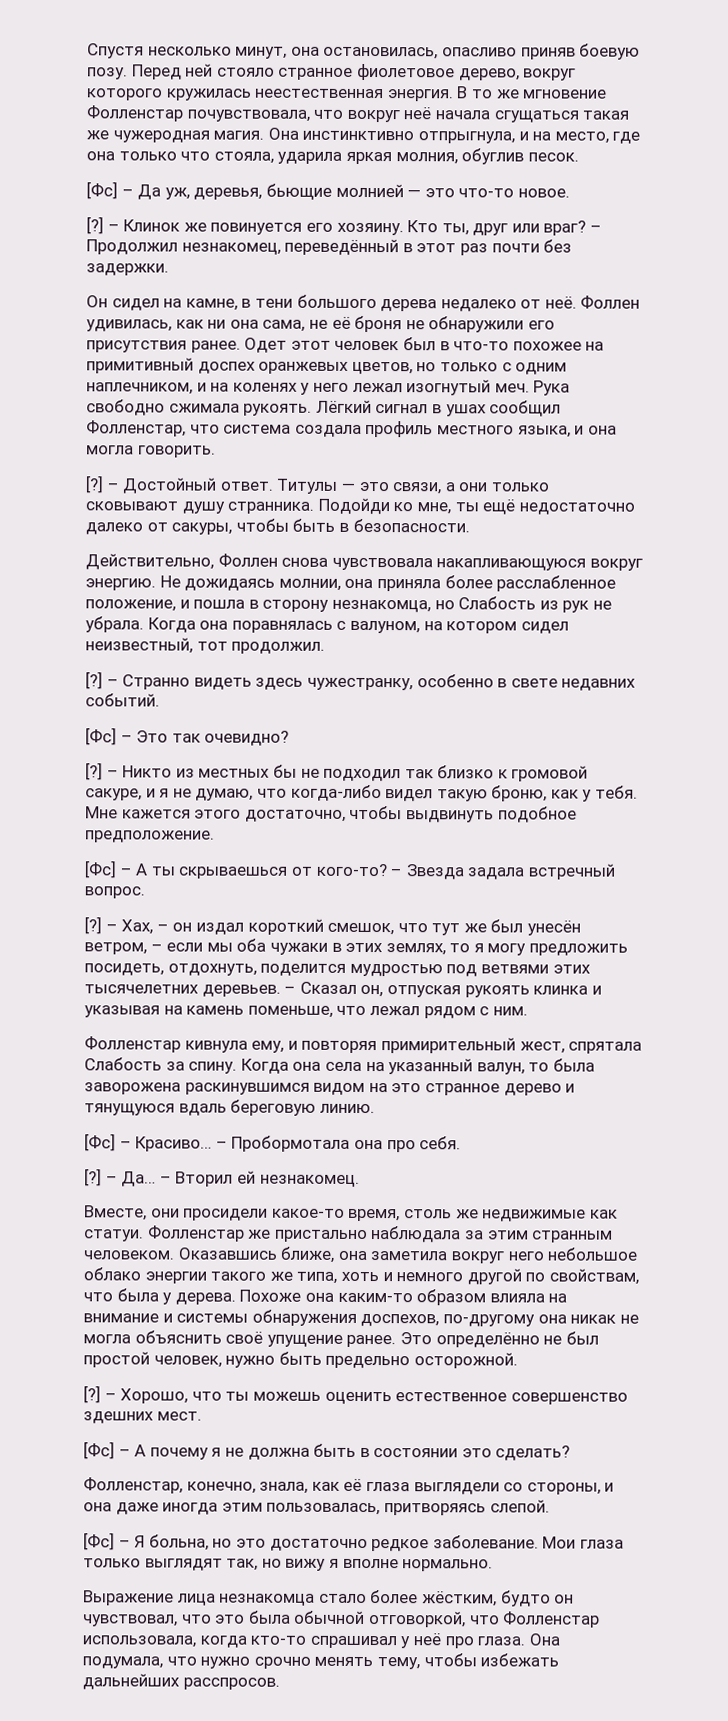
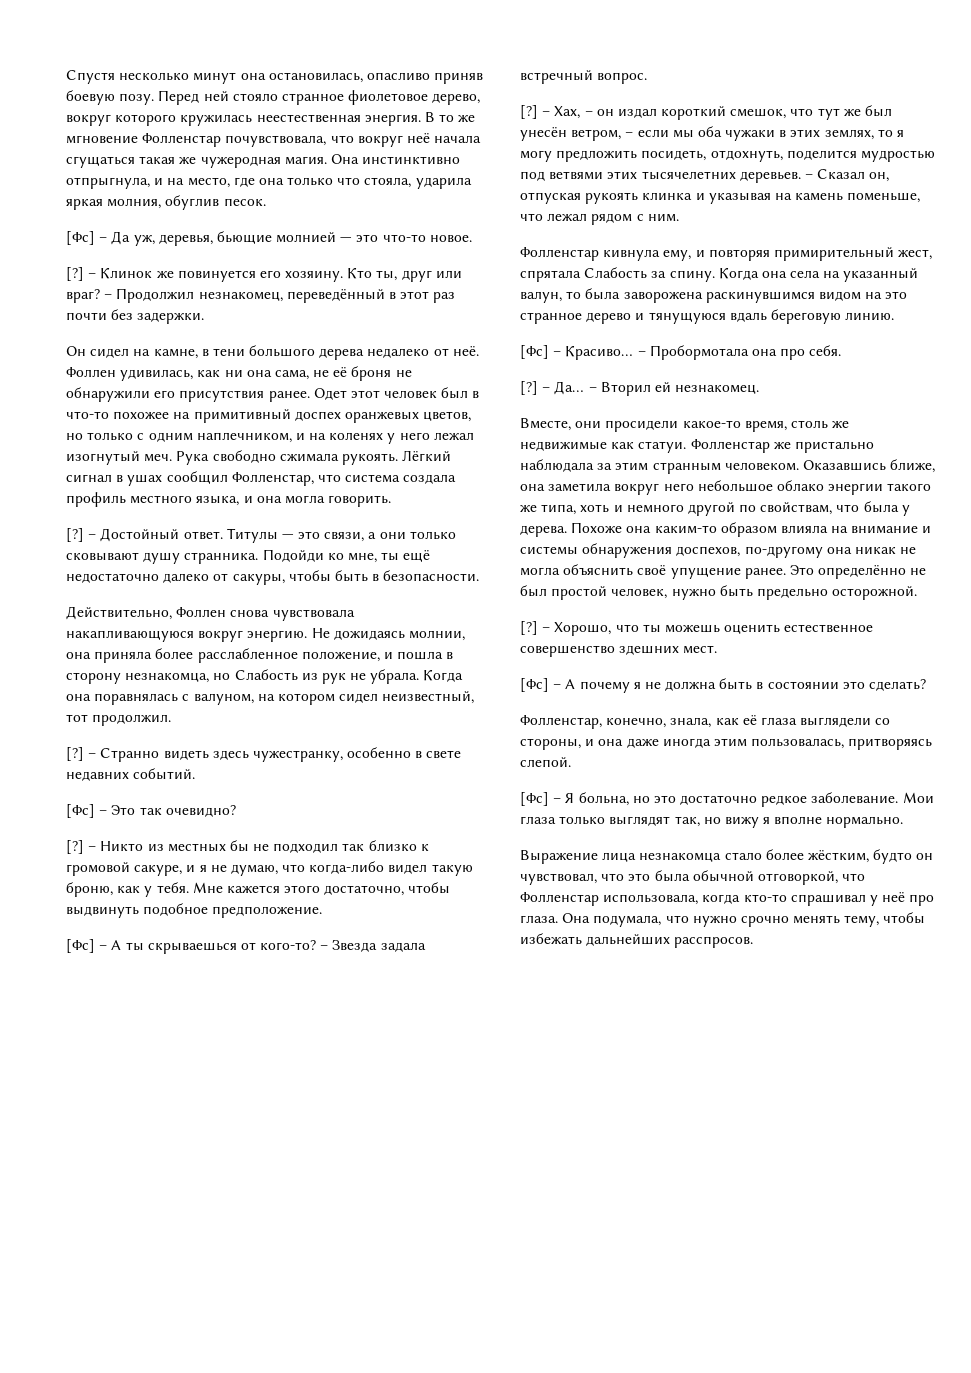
- Спустя несколько минут, она остановилась, опасливо приняв боевую позу.
+ Спустя несколько минут она остановилась, опасливо приняв боевую позу.

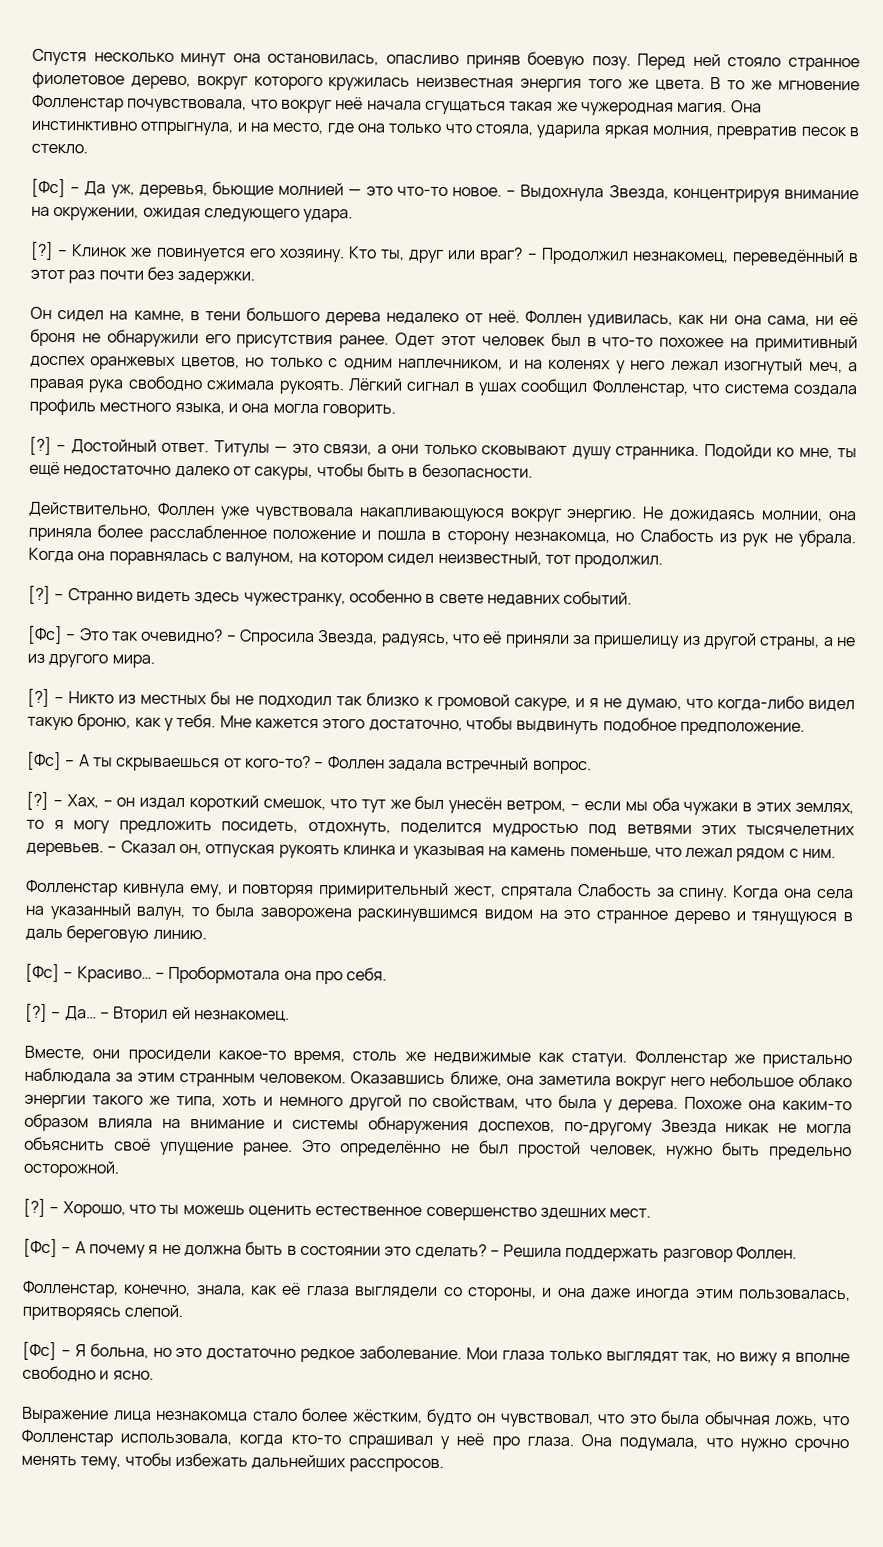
- Перед ней стояло странное фиолетовое дерево, вокруг которого кружилась неестественная энергия.
+ Перед ней стояло странное фиолетовое дерево, вокруг которого кружилась неизвестная энергия того же цвета.
- Она инстинктивно отпрыгнула, и на место, где она только что стояла, ударила яркая молния, обуглив песок.
+ Она инстинктивно отпрыгнула, и на место, где она только что стояла, ударила яркая молния, превратив песок в стекло.
+ – Выдохнула Звезда, концентрируя внимание на окружении, ожидая следующего удара.
- Фоллен удивилась, как ни она сама, не её броня не обнаружили его присутствия ранее.
+ Фоллен удивилась, как ни она сама, ни её броня не обнаружили его присутствия ранее.
- Одет этот человек был в что-то похожее на примитивный доспех оранжевых цветов, но только с одним наплечником, и на коленях у него лежал изогнутый меч. Рука свободно сжимала рукоять.
+ Одет этот человек был в что-то похожее на примитивный доспех оранжевых цветов, но только с одним наплечником, и на коленях у него лежал изогнутый меч, а правая рука свободно сжимала рукоять.
- Действительно, Фоллен снова чувствовала накапливающуюся вокруг энергию.
+ Действительно, Фоллен уже чувствовала накапливающуюся вокруг энергию.
- Не дожидаясь молнии, она приняла более расслабленное положение, и пошла в сторону незнакомца, но Слабость из рук не убрала.
+ Не дожидаясь молнии, она приняла более расслабленное положение и пошла в сторону незнакомца, но Слабость из рук не убрала.
+ – Спросила Звезда, радуясь, что её приняли за пришелицу из другой страны, а не из другого мира.
- – Звезда задала встречный вопрос.
+ – Фоллен задала встречный вопрос.
- Когда она села на указанный валун, то была заворожена раскинувшимся видом на это странное дерево и тянущуюся вдаль береговую линию.
+ Когда она села на указанный валун, то была заворожена раскинувшимся видом на это странное дерево и тянущуюся в даль береговую линию.
- Похоже она каким-то образом влияла на внимание и системы обнаружения доспехов, по-другому она никак не могла объяснить своё упущение ранее.
+ Похоже она каким-то образом влияла на внимание и системы обнаружения доспехов, по-другому Звезда никак не могла объяснить своё упущение ранее.
+ – Решила поддержать разговор Фоллен.
- Мои глаза только выглядят так, но вижу я вполне нормально.
+ Мои глаза только выглядят так, но вижу я вполне свободно и ясно.
- Выражение лица незнакомца стало более жёстким, будто он чувствовал, что это была обычной отговоркой, что Фолленстар использовала, когда кто-то спрашивал у неё про глаза.
+ Выражение лица незнакомца стало более жёстким, будто он чувствовал, что это была обычная ложь, что Фолленстар использовала, когда кто-то спрашивал у неё про глаза.

